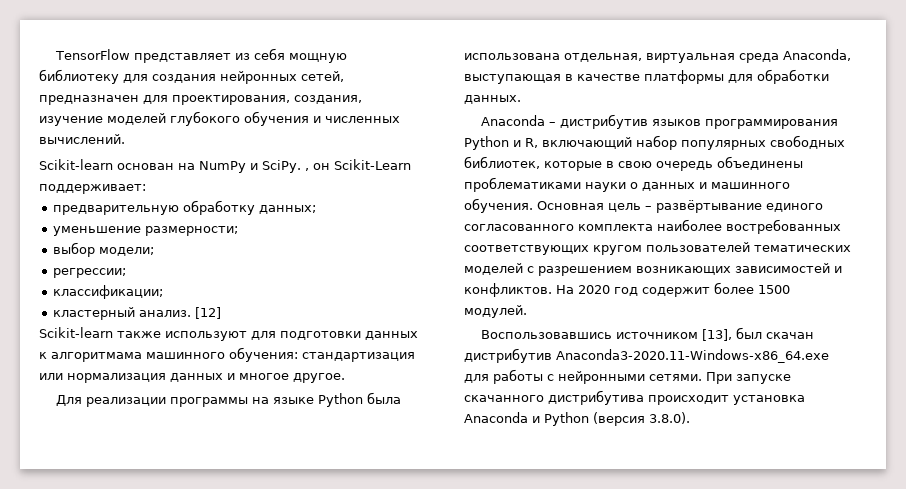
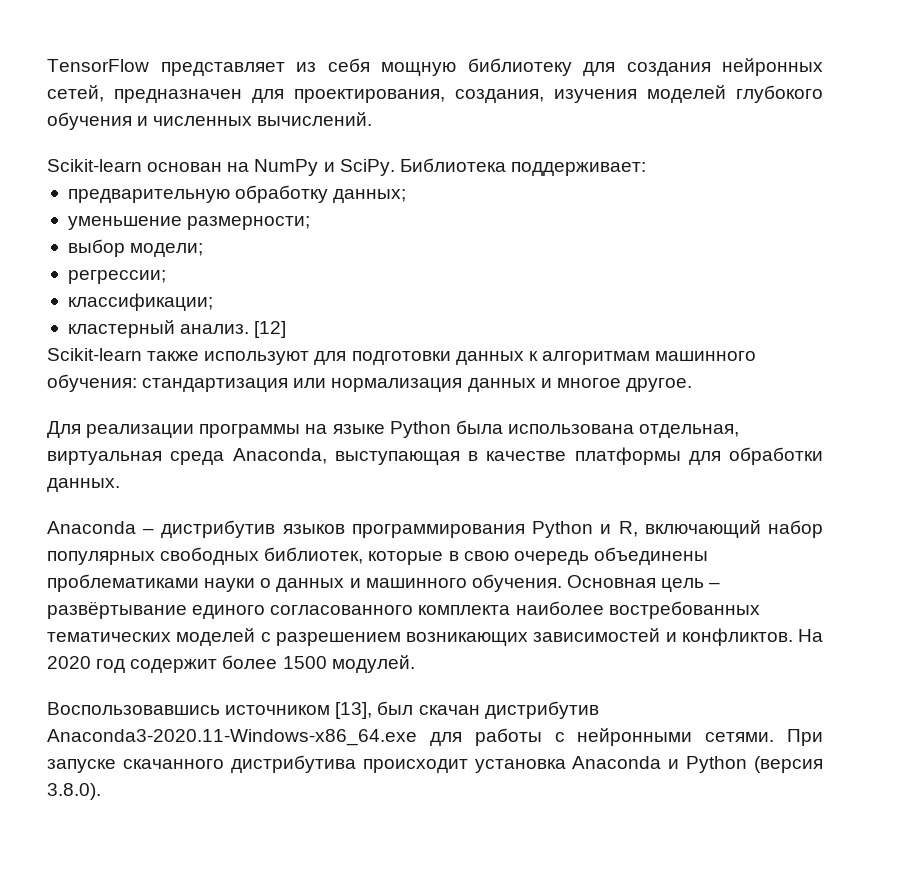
- TensorFlow представляет из себя мощную библиотеку для создания нейронных сетей, предназначен для проектирования, создания, изучение моделей глубокого обучения и численных вычислений.
+ TensorFlow представляет из себя мощную библиотеку для создания нейронных сетей, предназначен для проектирования, создания, изучения моделей глубокого обучения и численных вычислений.
- Scikit-learn основан на NumPy и SciPy. , он Scikit-Learn поддерживает:
+ Scikit-learn основан на NumPy и SciPy. Библиотека поддерживает:
- Scikit-learn также используют для подготовки данных к алгоритмама машинного обучения: стандартизация или нормализация данных и многое другое.
+ Scikit-learn также используют для подготовки данных к алгоритмам машинного обучения: стандартизация или нормализация данных и многое другое.
- Основная цель – развёртывание единого согласованного комплекта наиболее востребованных соответствующих кругом пользователей тематических моделей с разрешением возникающих зависимостей и конфликтов.
+ Основная цель – развёртывание единого согласованного комплекта наиболее востребованных тематических моделей с разрешением возникающих зависимостей и конфликтов.

